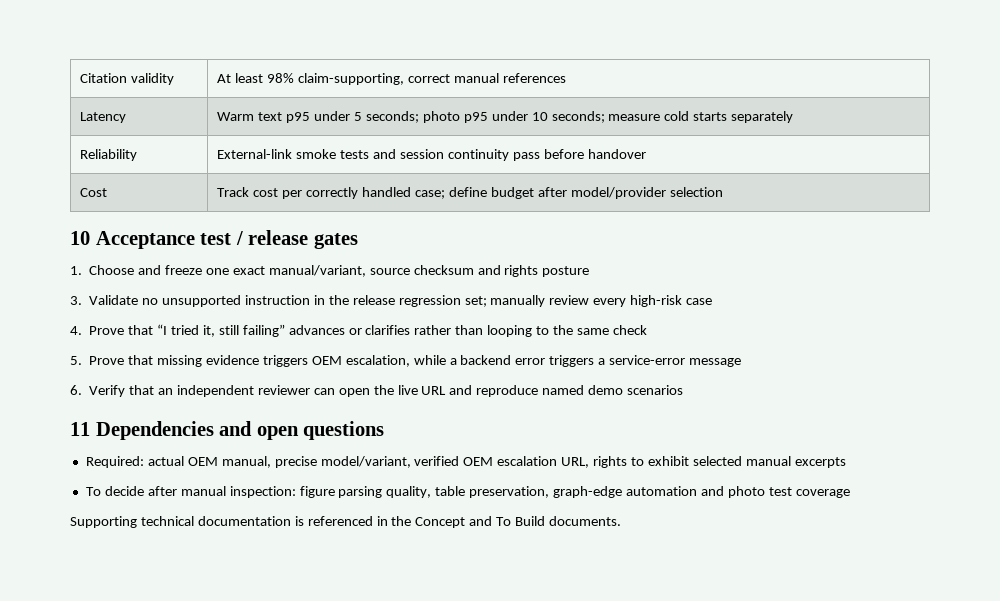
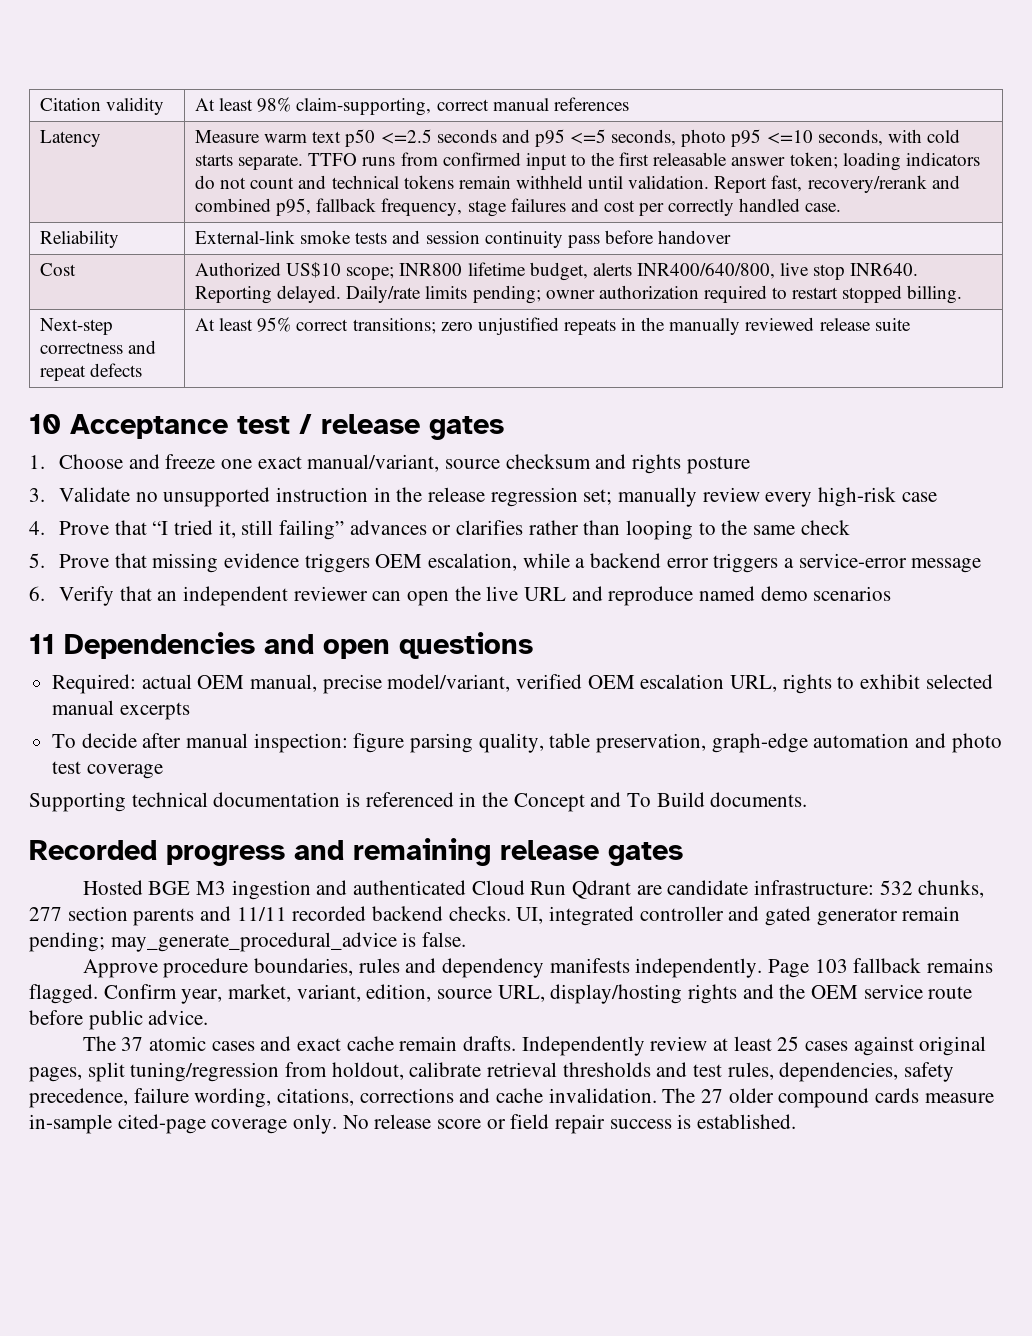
- Warm text p95 under 5 seconds; photo p95 under 10 seconds; measure cold starts separately
+ Measure warm text p50 <=2.5 seconds and p95 <=5 seconds, photo p95 <=10 seconds, with cold starts separate. TTFO runs from confirmed input to the first releasable answer token; loading indicators do not count and technical tokens remain withheld until validation. Report fast, recovery/rerank and combined p95, fallback frequency, stage failures and cost per correctly handled case.
- Cost | Track cost per correctly handled case; define budget after model/provider selection
+ Cost | Authorized US$10 scope; INR800 lifetime budget, alerts INR400/640/800, live stop INR640. Reporting delayed. Daily/rate limits pending; owner authorization required to restart stopped billing.
+ Next-step correctness and repeat defects | At least 95% correct transitions; zero unjustified repeats in the manually reviewed release suite
+ Recorded progress and remaining release gates
+ Hosted BGE M3 ingestion and authenticated Cloud Run Qdrant are candidate infrastructure: 532 chunks, 277 section parents and 11/11 recorded backend checks. UI, integrated controller and gated generator remain pending; may_generate_procedural_advice is false.
+ Approve procedure boundaries, rules and dependency manifests independently. Page 103 fallback remains flagged. Confirm year, market, variant, edition, source URL, display/hosting rights and the OEM service route before public advice.
+ The 37 atomic cases and exact cache remain drafts. Independently review at least 25 cases against original pages, split tuning/regression from holdout, calibrate retrieval thresholds and test rules, dependencies, safety precedence, failure wording, citations, corrections and cache invalidation. The 27 older compound cards measure in-sample cited-page coverage only. No release score or field repair success is established.

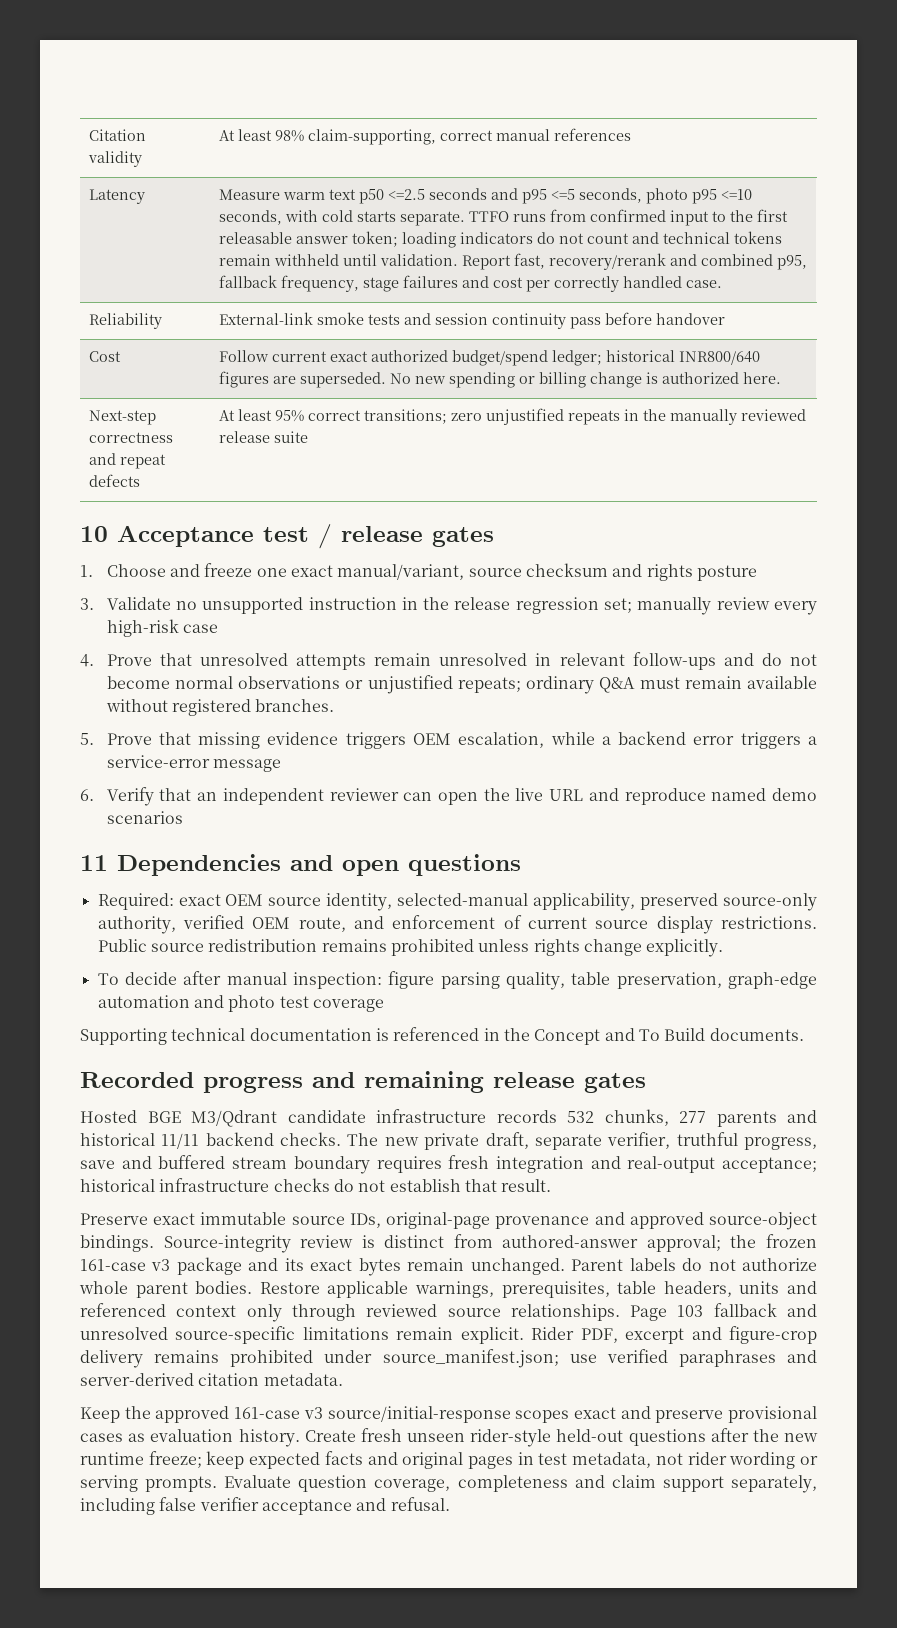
- Cost | Authorized US$10 scope; INR800 lifetime budget, alerts INR400/640/800, live stop INR640. Reporting delayed. Daily/rate limits pending; owner authorization required to restart stopped billing.
+ Cost | Follow current exact authorized budget/spend ledger; historical INR800/640 figures are superseded. No new spending or billing change is authorized here.
- 4. Prove that “I tried it, still failing” advances or clarifies rather than looping to the same check
+ 4. Prove that unresolved attempts remain unresolved in relevant follow-ups and do not become normal observations or unjustified repeats; ordinary Q&A must remain available without registered branches.
- Required: actual OEM manual, precise model/variant, verified OEM escalation URL, rights to exhibit selected manual excerpts
+ Required: exact OEM source identity, selected-manual applicability, preserved source-only authority, verified OEM route, and enforcement of current source display restrictions. Public source redistribution remains prohibited unless rights change explicitly.
- Hosted BGE M3 ingestion and authenticated Cloud Run Qdrant are candidate infrastructure: 532 chunks, 277 section parents and 11/11 recorded backend checks. UI, integrated controller and gated generator remain pending; may_generate_procedural_advice is false.
- Approve procedure boundaries, rules and dependency manifests independently. Page 103 fallback remains flagged. Confirm year, market, variant, edition, source URL, display/hosting rights and the OEM service route before public advice.
- The 37 atomic cases and exact cache remain drafts. Independently review at least 25 cases against original pages, split tuning/regression from holdout, calibrate retrieval thresholds and test rules, dependencies, safety precedence, failure wording, citations, corrections and cache invalidation. The 27 older compound cards measure in-sample cited-page coverage only. No release score or field repair success is established.
+ Hosted BGE M3/Qdrant candidate infrastructure records 532 chunks, 277 parents and historical 11/11 backend checks. The new private draft, separate verifier, truthful progress, save and buffered stream boundary requires fresh integration and real-output acceptance; historical infrastructure checks do not establish that result.
+ Preserve exact immutable source IDs, original-page provenance and approved source-object bindings. Source-integrity review is distinct from authored-answer approval; the frozen 161-case v3 package and its exact bytes remain unchanged. Parent labels do not authorize whole parent bodies. Restore applicable warnings, prerequisites, table headers, units and referenced context only through reviewed source relationships. Page 103 fallback and unresolved source-specific limitations remain explicit. Rider PDF, excerpt and figure-crop delivery remains prohibited under source_manifest.json; use verified paraphrases and server-derived citation metadata.
+ Keep the approved 161-case v3 source/initial-response scopes exact and preserve provisional cases as evaluation history. Create fresh unseen rider-style held-out questions after the new runtime freeze; keep expected facts and original pages in test metadata, not rider wording or serving prompts. Evaluate question coverage, completeness and claim support separately, including false verifier acceptance and refusal.

